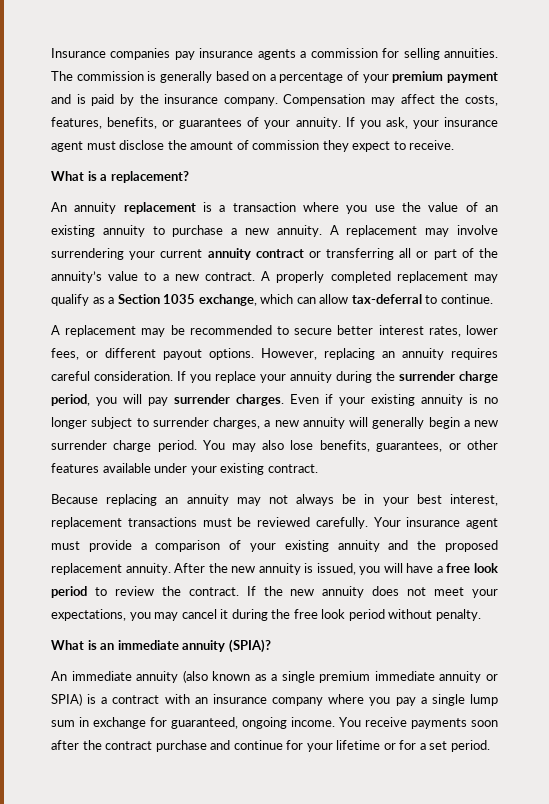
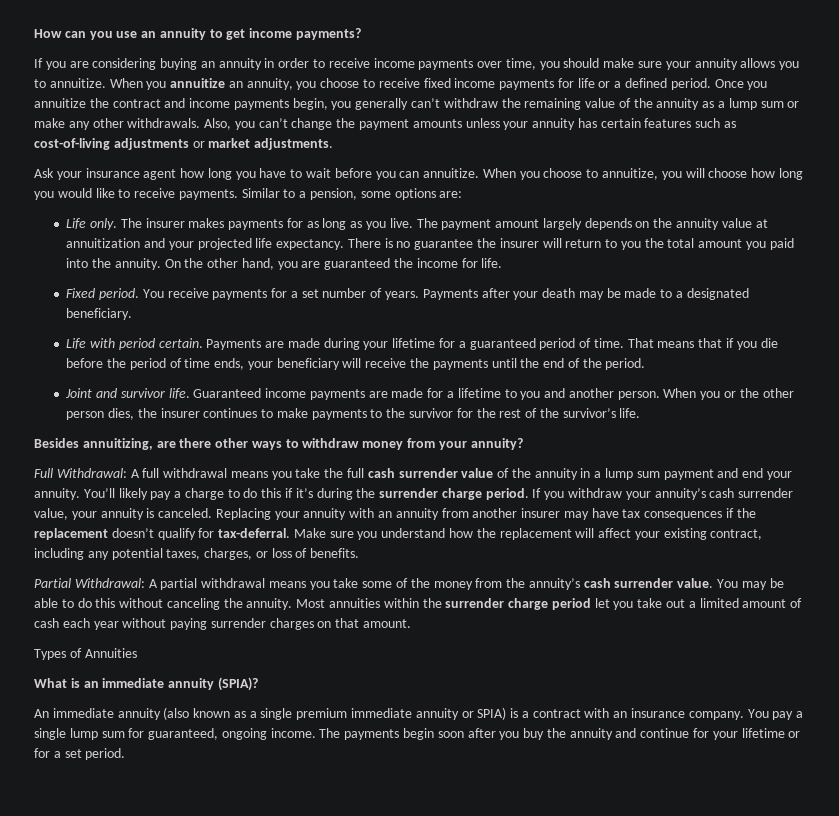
- Insurance companies pay insurance agents a commission for selling annuities. The commission is generally based on a percentage of your premium payment and is paid by the insurance company. Compensation may affect the costs, features, benefits, or guarantees of your annuity. If you ask, your insurance agent must disclose the amount of commission they expect to receive.
- What is a replacement?
- An annuity replacement is a transaction where you use the value of an existing annuity to purchase a new annuity. A replacement may involve surrendering your current annuity contract or transferring all or part of the annuity’s value to a new contract. A properly completed replacement may qualify as a Section 1035 exchange, which can allow tax-deferral to continue.
- A replacement may be recommended to secure better interest rates, lower fees, or different payout options. However, replacing an annuity requires careful consideration. If you replace your annuity during the surrender charge period, you will pay surrender charges. Even if your existing annuity is no longer subject to surrender charges, a new annuity will generally begin a new surrender charge period. You may also lose benefits, guarantees, or other features available under your existing contract.
- Because replacing an annuity may not always be in your best interest, replacement transactions must be reviewed carefully. Your insurance agent must provide a comparison of your existing annuity and the proposed replacement annuity. After the new annuity is issued, you will have a free look period to review the contract. If the new annuity does not meet your expectations, you may cancel it during the free look period without penalty.
+ How can you use an annuity to get income payments?
+ If you are considering buying an annuity in order to receive income payments over time, you should make sure your annuity allows you to annuitize. When you annuitize an annuity, you choose to receive fixed income payments for life or a defined period. Once you annuitize the contract and income payments begin, you generally can’t withdraw the remaining value of the annuity as a lump sum or make any other withdrawals. Also, you can’t change the payment amounts unless your annuity has certain features such as cost-of-living adjustments or market adjustments.
+ Ask your insurance agent how long you have to wait before you can annuitize. When you choose to annuitize, you will choose how long you would like to receive payments. Similar to a pension, some options are:
+ Life only. The insurer makes payments for as long as you live. The payment amount largely depends on the annuity value at annuitization and your projected life expectancy. There is no guarantee the insurer will return to you the total amount you paid into the annuity. On the other hand, you are guaranteed the income for life.
+ Fixed period. You receive payments for a set number of years. Payments after your death may be made to a designated beneficiary.
+ Life with period certain. Payments are made during your lifetime for a guaranteed period of time. That means that if you die before the period of time ends, your beneficiary will receive the payments until the end of the period.
+ Joint and survivor life. Guaranteed income payments are made for a lifetime to you and another person. When you or the other person dies, the insurer continues to make payments to the survivor for the rest of the survivor’s life.
+ Besides annuitizing, are there other ways to withdraw money from your annuity?
+ Full Withdrawal: A full withdrawal means you take the full cash surrender value of the annuity in a lump sum payment and end your annuity. You’ll likely pay a charge to do this if it’s during the surrender charge period. If you withdraw your annuity’s cash surrender value, your annuity is canceled. Replacing your annuity with an annuity from another insurer may have tax consequences if the replacement doesn’t qualify for tax-deferral. Make sure you understand how the replacement will affect your existing contract, including any potential taxes, charges, or loss of benefits.
+ Partial Withdrawal: A partial withdrawal means you take some of the money from the annuity’s cash surrender value. You may be able to do this without canceling the annuity. Most annuities within the surrender charge period let you take out a limited amount of cash each year without paying surrender charges on that amount.
+ Types of Annuities
- An immediate annuity (also known as a single premium immediate annuity or SPIA) is a contract with an insurance company where you pay a single lump sum in exchange for guaranteed, ongoing income.
+ An immediate annuity (also known as a single premium immediate annuity or SPIA) is a contract with an insurance company. You pay a single lump sum for guaranteed, ongoing income.
- You receive payments soon after the contract purchase and continue for your lifetime or for a set period.
+ The payments begin soon after you buy the annuity and continue for your lifetime or for a set period.

